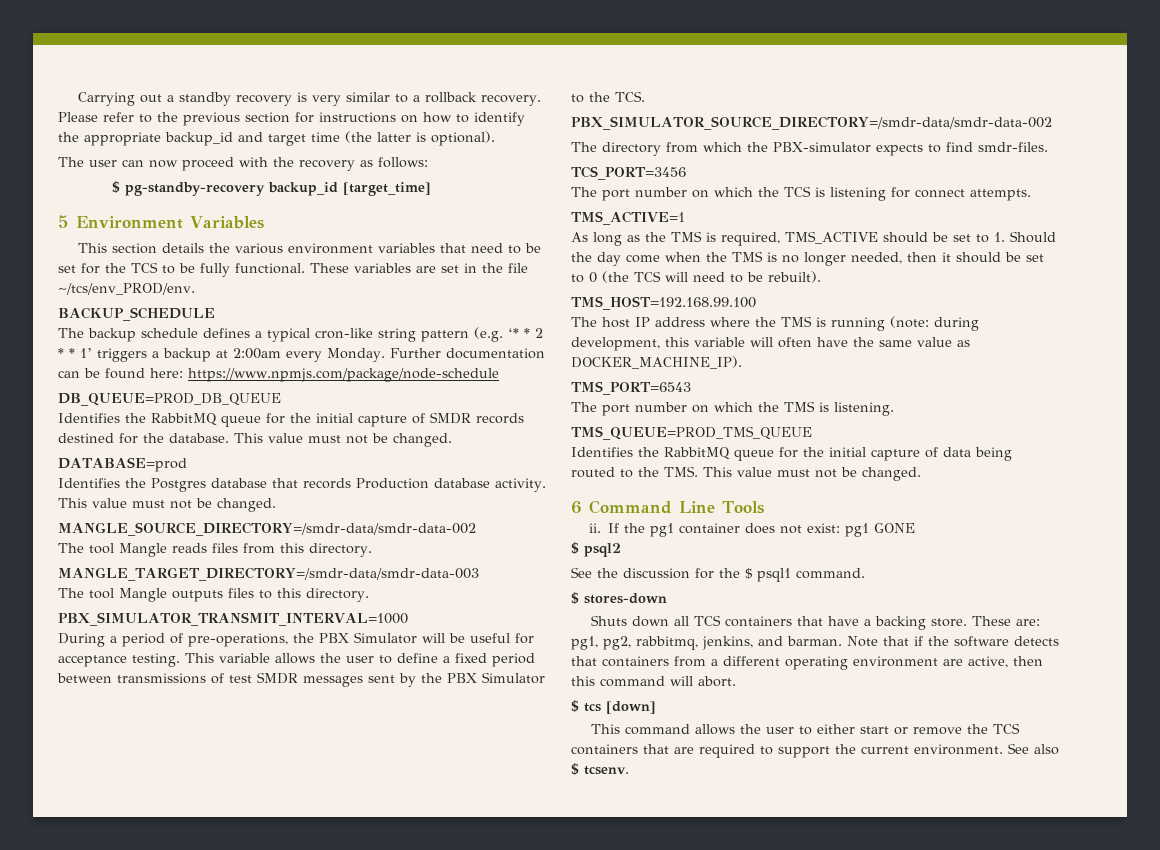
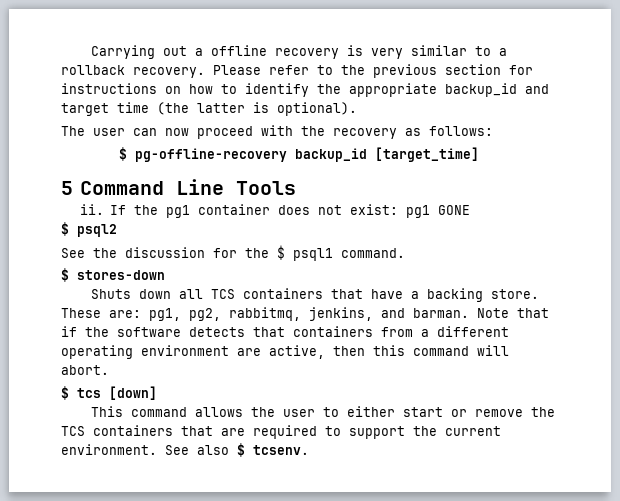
- Carrying out a standby recovery is very similar to a rollback recovery.
+ Carrying out a offline recovery is very similar to a rollback recovery.
- $ pg-standby-recovery backup_id [target_time]
+ $ pg-offline-recovery backup_id [target_time]
- 5 Environment Variables
- This section details the various environment variables that need to be set for the TCS to be fully functional. These variables are set in the file ~/tcs/env_PROD/env.
- BACKUP_SCHEDULE
- The backup schedule defines a typical cron-like string pattern (e.g. ‘* * 2 * * 1’ triggers a backup at 2:00am every Monday. Further documentation can be found here: https://www.npmjs.com/package/node-schedule
- DB_QUEUE=PROD_DB_QUEUE
- Identifies the RabbitMQ queue for the initial capture of SMDR records destined for the database. This value must not be changed.
- DATABASE=prod
- Identifies the Postgres database that records Production database activity. This value must not be changed.
- MANGLE_SOURCE_DIRECTORY=/smdr-data/smdr-data-002
- The tool Mangle reads files from this directory.
- MANGLE_TARGET_DIRECTORY=/smdr-data/smdr-data-003
- The tool Mangle outputs files to this directory.
- PBX_SIMULATOR_TRANSMIT_INTERVAL=1000
- During a period of pre-operations, the PBX Simulator will be useful for acceptance testing. This variable allows the user to define a fixed period between transmissions of test SMDR messages sent by the PBX Simulator to the TCS.
- PBX_SIMULATOR_SOURCE_DIRECTORY=/smdr-data/smdr-data-002
- The directory from which the PBX-simulator expects to find smdr-files.
- TCS_PORT=3456
- The port number on which the TCS is listening for connect attempts.
- TMS_ACTIVE=1
- As long as the TMS is required, TMS_ACTIVE should be set to 1. Should the day come when the TMS is no longer needed, then it should be set to 0 (the TCS will need to be rebuilt).
- TMS_HOST=192.168.99.100
- The host IP address where the TMS is running (note: during development, this variable will often have the same value as DOCKER_MACHINE_IP).
- TMS_PORT=6543
- The port number on which the TMS is listening.
- TMS_QUEUE=PROD_TMS_QUEUE
- Identifies the RabbitMQ queue for the initial capture of data being routed to the TMS. This value must not be changed.
- 6 Command Line Tools
+ 5 Command Line Tools

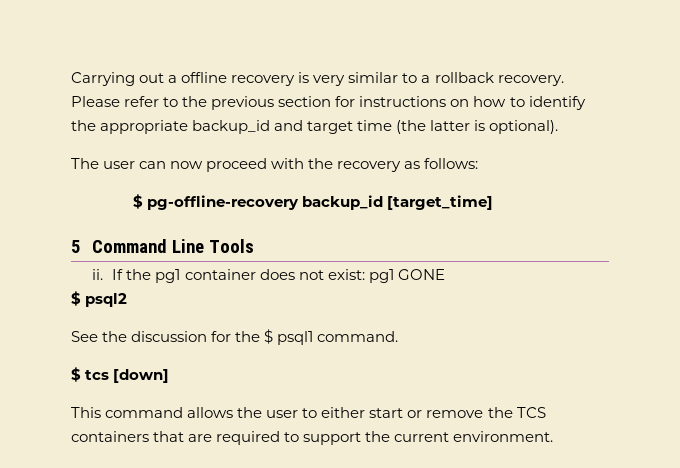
- $ stores-down
- Shuts down all TCS containers that have a backing store. These are: pg1, pg2, rabbitmq, jenkins, and barman. Note that if the software detects that containers from a different operating environment are active, then this command will abort.
- See also $ tcsenv.

